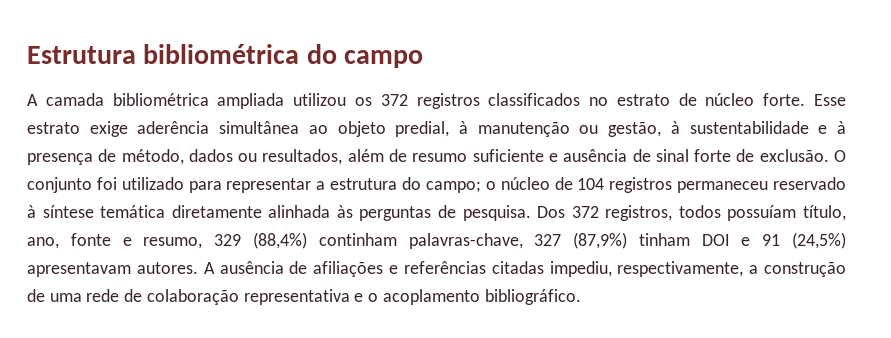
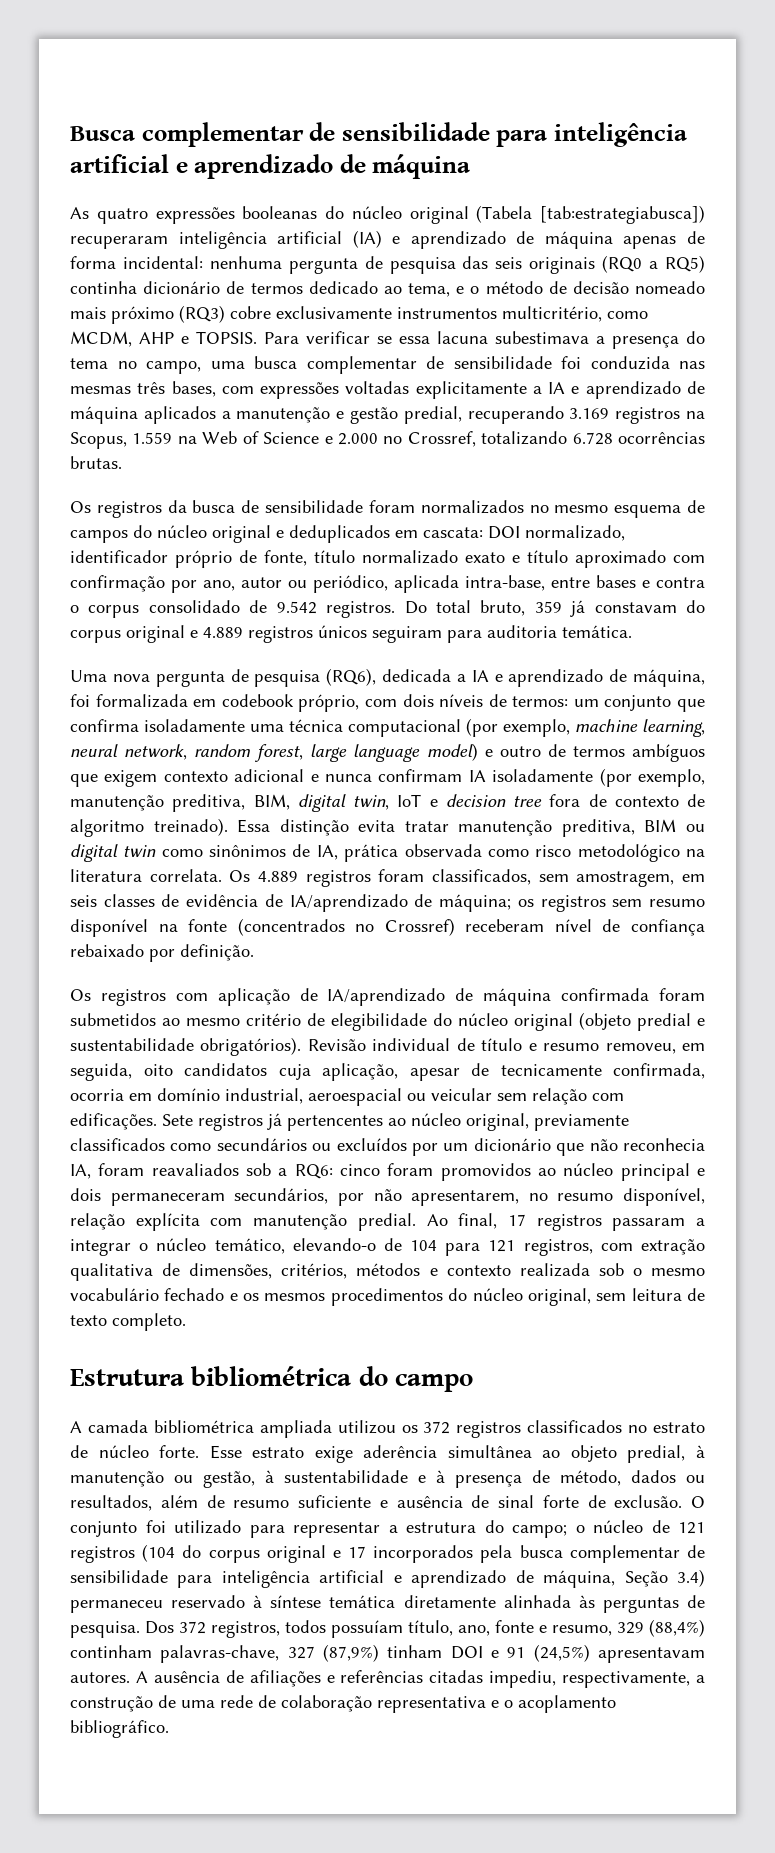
+ Busca complementar de sensibilidade para inteligência artificial e aprendizado de máquina
+ As quatro expressões booleanas do núcleo original (Tabela [tab:estrategiabusca]) recuperaram inteligência artificial (IA) e aprendizado de máquina apenas de forma incidental: nenhuma pergunta de pesquisa das seis originais (RQ0 a RQ5) continha dicionário de termos dedicado ao tema, e o método de decisão nomeado mais próximo (RQ3) cobre exclusivamente instrumentos multicritério, como MCDM, AHP e TOPSIS. Para verificar se essa lacuna subestimava a presença do tema no campo, uma busca complementar de sensibilidade foi conduzida nas mesmas três bases, com expressões voltadas explicitamente a IA e aprendizado de máquina aplicados a manutenção e gestão predial, recuperando 3.169 registros na Scopus, 1.559 na Web of Science e 2.000 no Crossref, totalizando 6.728 ocorrências brutas.
+ Os registros da busca de sensibilidade foram normalizados no mesmo esquema de campos do núcleo original e deduplicados em cascata: DOI normalizado, identificador próprio de fonte, título normalizado exato e título aproximado com confirmação por ano, autor ou periódico, aplicada intra-base, entre bases e contra o corpus consolidado de 9.542 registros. Do total bruto, 359 já constavam do corpus original e 4.889 registros únicos seguiram para auditoria temática.
+ Uma nova pergunta de pesquisa (RQ6), dedicada a IA e aprendizado de máquina, foi formalizada em codebook próprio, com dois níveis de termos: um conjunto que confirma isoladamente uma técnica computacional (por exemplo, machine learning, neural network, random forest, large language model) e outro de termos ambíguos que exigem contexto adicional e nunca confirmam IA isoladamente (por exemplo, manutenção preditiva, BIM, digital twin, IoT e decision tree fora de contexto de algoritmo treinado). Essa distinção evita tratar manutenção preditiva, BIM ou digital twin como sinônimos de IA, prática observada como risco metodológico na literatura correlata. Os 4.889 registros foram classificados, sem amostragem, em seis classes de evidência de IA/aprendizado de máquina; os registros sem resumo disponível na fonte (concentrados no Crossref) receberam nível de confiança rebaixado por definição.
+ Os registros com aplicação de IA/aprendizado de máquina confirmada foram submetidos ao mesmo critério de elegibilidade do núcleo original (objeto predial e sustentabilidade obrigatórios). Revisão individual de título e resumo removeu, em seguida, oito candidatos cuja aplicação, apesar de tecnicamente confirmada, ocorria em domínio industrial, aeroespacial ou veicular sem relação com edificações. Sete registros já pertencentes ao núcleo original, previamente classificados como secundários ou excluídos por um dicionário que não reconhecia IA, foram reavaliados sob a RQ6: cinco foram promovidos ao núcleo principal e dois permaneceram secundários, por não apresentarem, no resumo disponível, relação explícita com manutenção predial. Ao final, 17 registros passaram a integrar o núcleo temático, elevando-o de 104 para 121 registros, com extração qualitativa de dimensões, critérios, métodos e contexto realizada sob o mesmo vocabulário fechado e os mesmos procedimentos do núcleo original, sem leitura de texto completo.
- O conjunto foi utilizado para representar a estrutura do campo; o núcleo de 104 registros permaneceu reservado à síntese temática diretamente alinhada às perguntas de pesquisa.
+ O conjunto foi utilizado para representar a estrutura do campo; o núcleo de 121 registros (104 do corpus original e 17 incorporados pela busca complementar de sensibilidade para inteligência artificial e aprendizado de máquina, Seção 3.4) permaneceu reservado à síntese temática diretamente alinhada às perguntas de pesquisa.

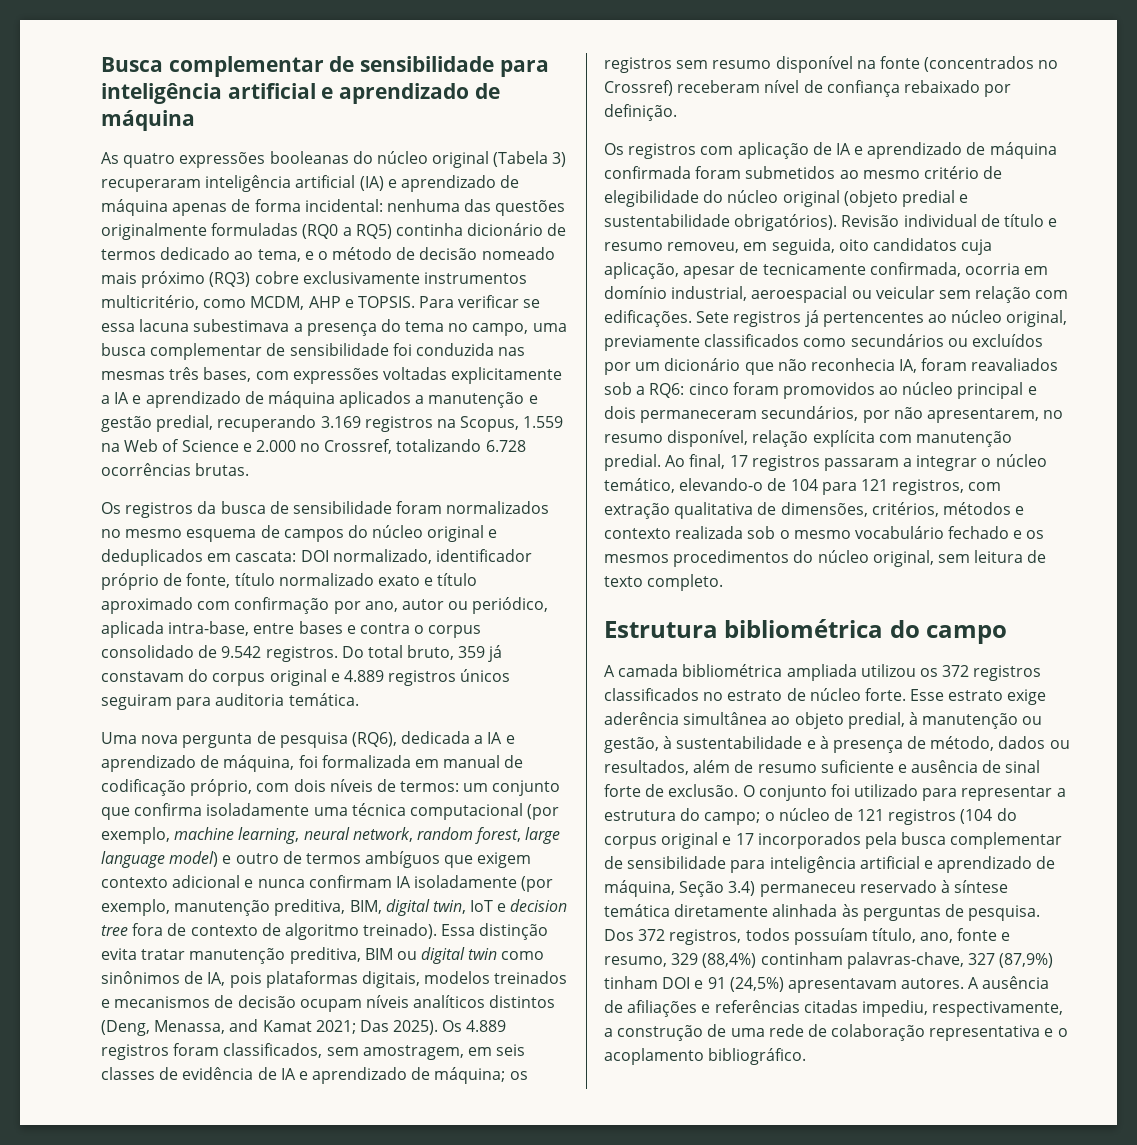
- As quatro expressões booleanas do núcleo original (Tabela [tab:estrategiabusca]) recuperaram inteligência artificial (IA) e aprendizado de máquina apenas de forma incidental: nenhuma pergunta de pesquisa das seis originais (RQ0 a RQ5) continha dicionário de termos dedicado ao tema, e o método de decisão nomeado mais próximo (RQ3) cobre exclusivamente instrumentos multicritério, como MCDM, AHP e TOPSIS.
+ As quatro expressões booleanas do núcleo original (Tabela 3) recuperaram inteligência artificial (IA) e aprendizado de máquina apenas de forma incidental: nenhuma das questões originalmente formuladas (RQ0 a RQ5) continha dicionário de termos dedicado ao tema, e o método de decisão nomeado mais próximo (RQ3) cobre exclusivamente instrumentos multicritério, como MCDM, AHP e TOPSIS.
- Uma nova pergunta de pesquisa (RQ6), dedicada a IA e aprendizado de máquina, foi formalizada em codebook próprio, com dois níveis de termos:
+ Uma nova pergunta de pesquisa (RQ6), dedicada a IA e aprendizado de máquina, foi formalizada em manual de codificação próprio, com dois níveis de termos:
- Essa distinção evita tratar manutenção preditiva, BIM ou digital twin como sinônimos de IA, prática observada como risco metodológico na literatura correlata.
+ Essa distinção evita tratar manutenção preditiva, BIM ou digital twin como sinônimos de IA, pois plataformas digitais, modelos treinados e mecanismos de decisão ocupam níveis analíticos distintos (Deng, Menassa, and Kamat 2021; Das 2025).
- Os 4.889 registros foram classificados, sem amostragem, em seis classes de evidência de IA/aprendizado de máquina; os registros sem resumo disponível na fonte (concentrados no Crossref) receberam nível de confiança rebaixado por definição.
+ Os 4.889 registros foram classificados, sem amostragem, em seis classes de evidência de IA e aprendizado de máquina; os registros sem resumo disponível na fonte (concentrados no Crossref) receberam nível de confiança rebaixado por definição.
- Os registros com aplicação de IA/aprendizado de máquina confirmada foram submetidos ao mesmo critério de elegibilidade do núcleo original (objeto predial e sustentabilidade obrigatórios).
+ Os registros com aplicação de IA e aprendizado de máquina confirmada foram submetidos ao mesmo critério de elegibilidade do núcleo original (objeto predial e sustentabilidade obrigatórios).

